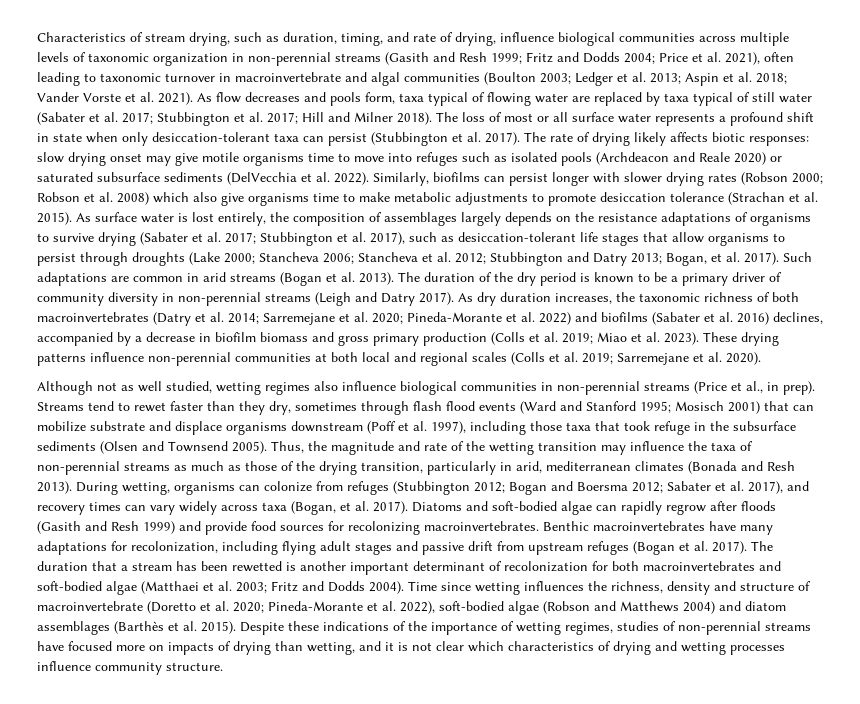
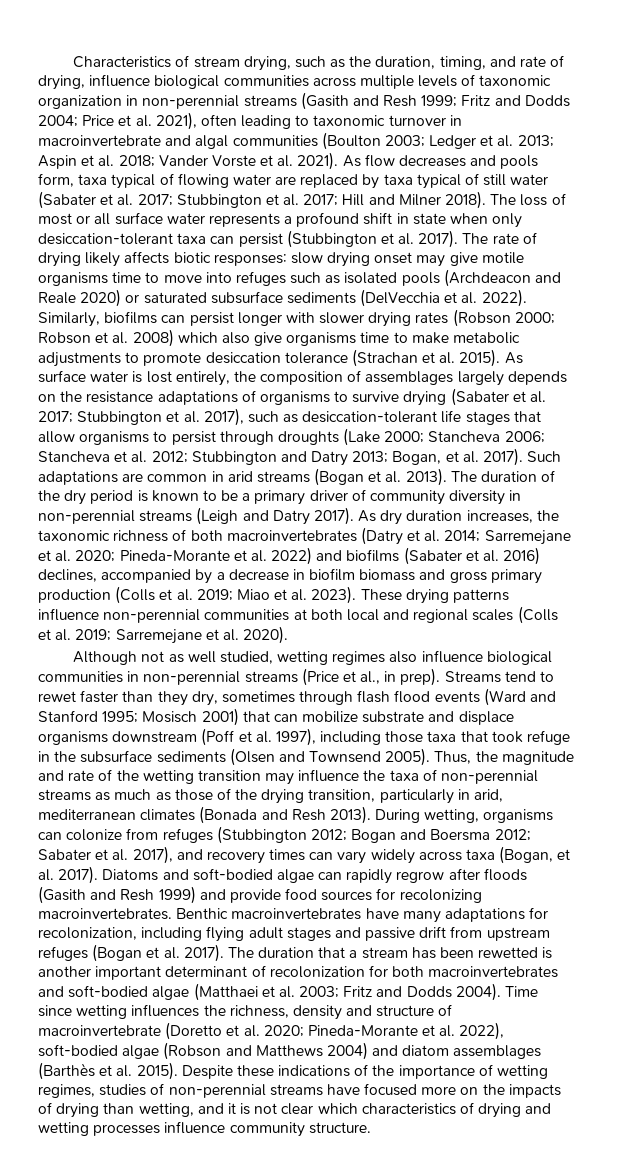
- Characteristics of stream drying, such as duration, timing, and rate of drying, influence biological communities across multiple levels of taxonomic organization in non-perennial streams (Gasith and Resh 1999;
+ Characteristics of stream drying, such as the duration, timing, and rate of drying, influence biological communities across multiple levels of taxonomic organization in non-perennial streams (Gasith and Resh 1999;
- Despite these indications of the importance of wetting regimes, studies of non-perennial streams have focused more on impacts of drying than wetting, and it is not clear which characteristics of drying and wetting processes influence community structure.
+ Despite these indications of the importance of wetting regimes, studies of non-perennial streams have focused more on the impacts of drying than wetting, and it is not clear which characteristics of drying and wetting processes influence community structure.

